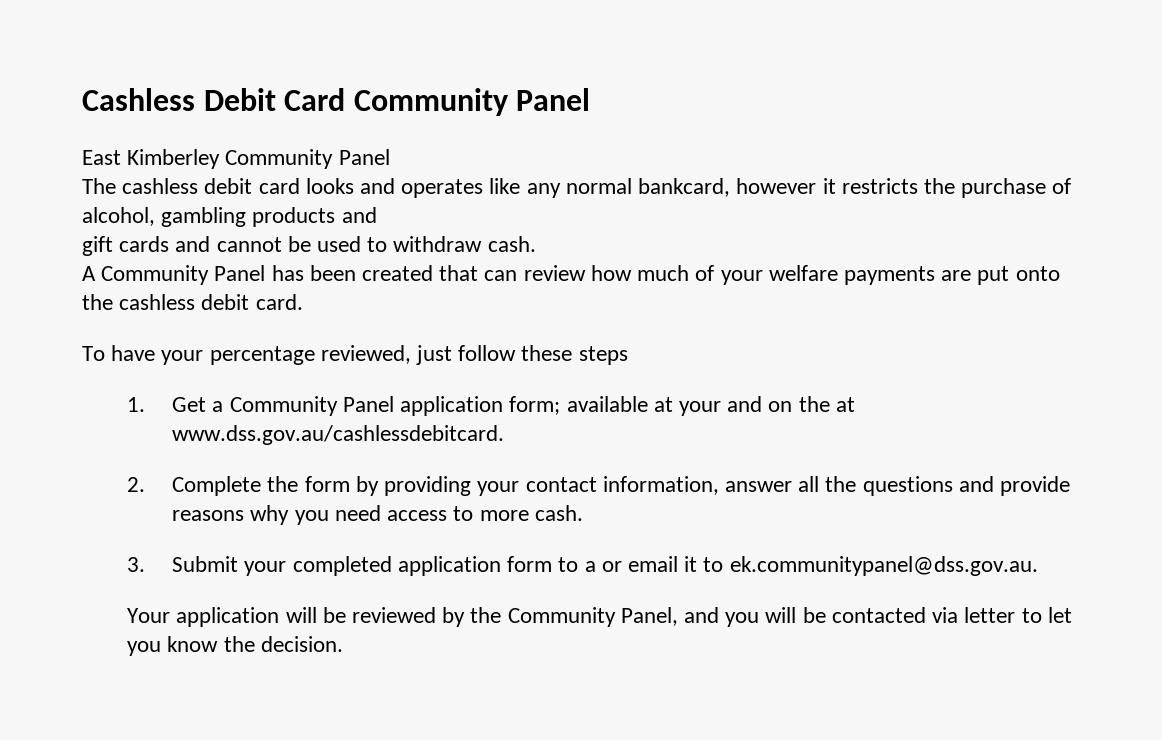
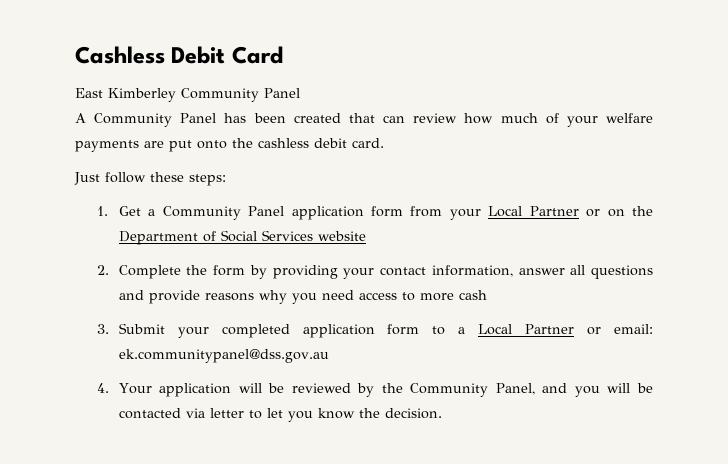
- Cashless Debit Card Community Panel
+ Cashless Debit Card
- The cashless debit card looks and operates like any normal bankcard, however it restricts the purchase of alcohol, gambling products and
- gift cards and cannot be used to withdraw cash.
- To have your percentage reviewed, just follow these steps
+ Just follow these steps:
- 1. Get a Community Panel application form; available at your and on the at www.dss.gov.au/cashlessdebitcard.
+ 1. Get a Community Panel application form from your Local Partner or on the Department of Social Services website
- 2. Complete the form by providing your contact information, answer all the questions and provide reasons why you need access to more cash.
+ 2. Complete the form by providing your contact information, answer all questions and provide reasons why you need access to more cash
- 3. Submit your completed application form to a or email it to ek.communitypanel@dss.gov.au.
- Your application will be reviewed by the Community Panel, and you will be contacted via letter to let you know the decision.
+ 3. Submit your completed application form to a Local Partner or email: ek.communitypanel@dss.gov.au
+ 4. Your application will be reviewed by the Community Panel, and you will be contacted via letter to let you know the decision.

